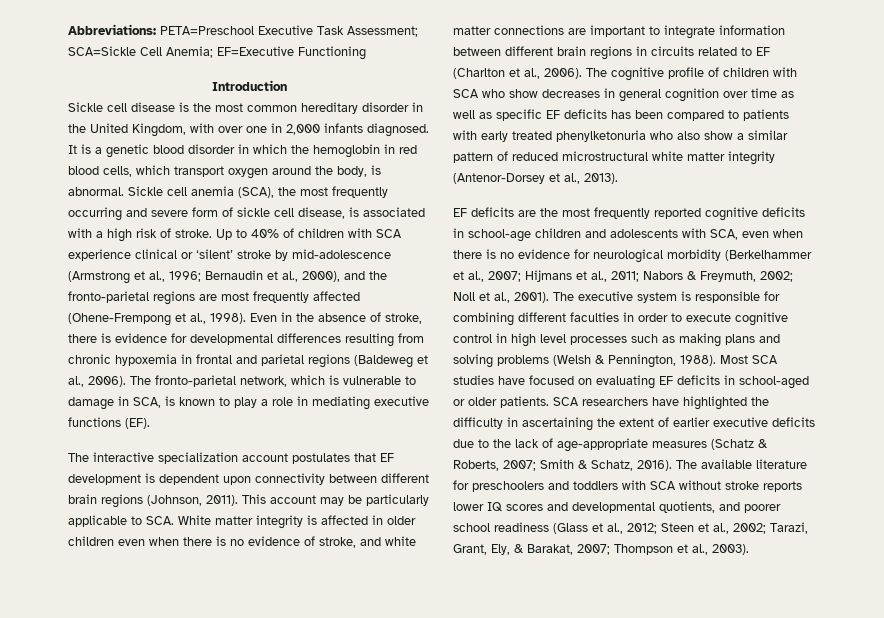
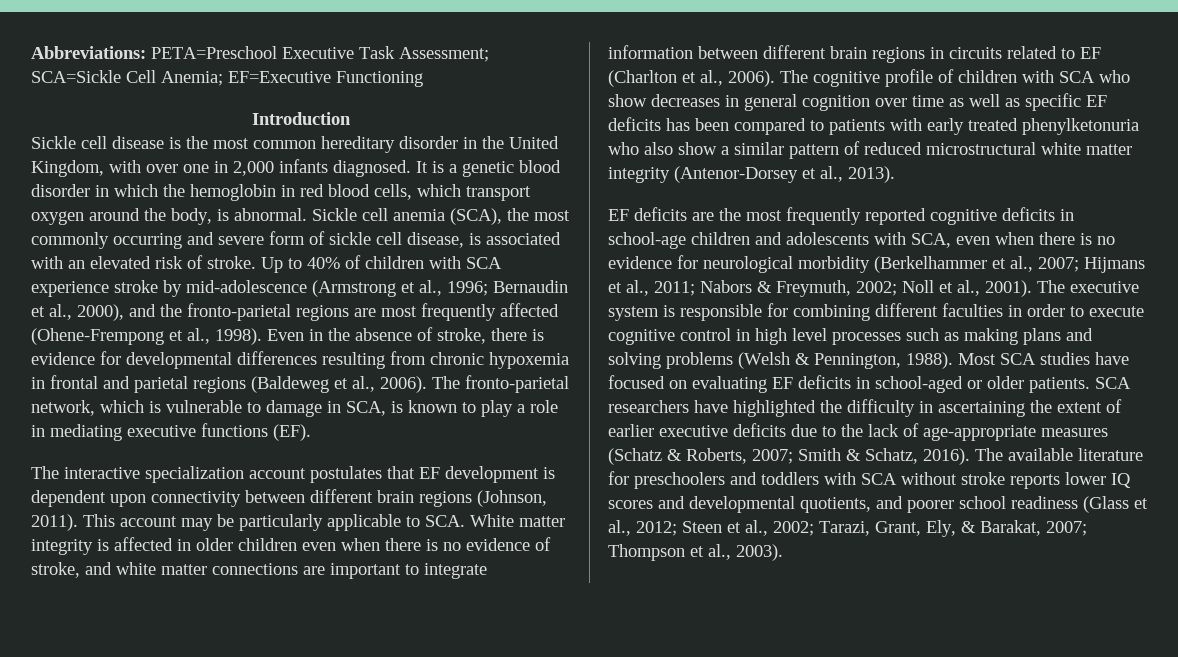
- Sickle cell anemia (SCA), the most frequently occurring and severe form of sickle cell disease, is associated with a high risk of stroke.
+ Sickle cell anemia (SCA), the most commonly occurring and severe form of sickle cell disease, is associated with an elevated risk of stroke.
- Up to 40% of children with SCA experience clinical or ‘silent’ stroke by mid-adolescence (Armstrong et al., 1996; Bernaudin et al., 2000), and the fronto-parietal regions are most frequently affected (Ohene-Frempong et al., 1998).
+ Up to 40% of children with SCA experience stroke by mid-adolescence (Armstrong et al., 1996; Bernaudin et al., 2000), and the fronto-parietal regions are most frequently affected (Ohene-Frempong et al., 1998).

